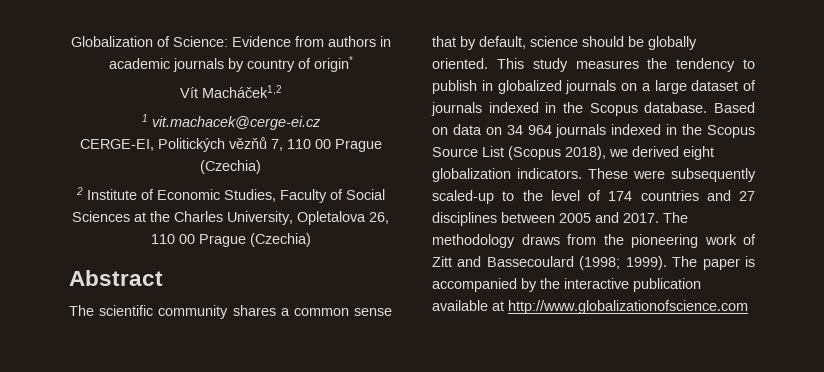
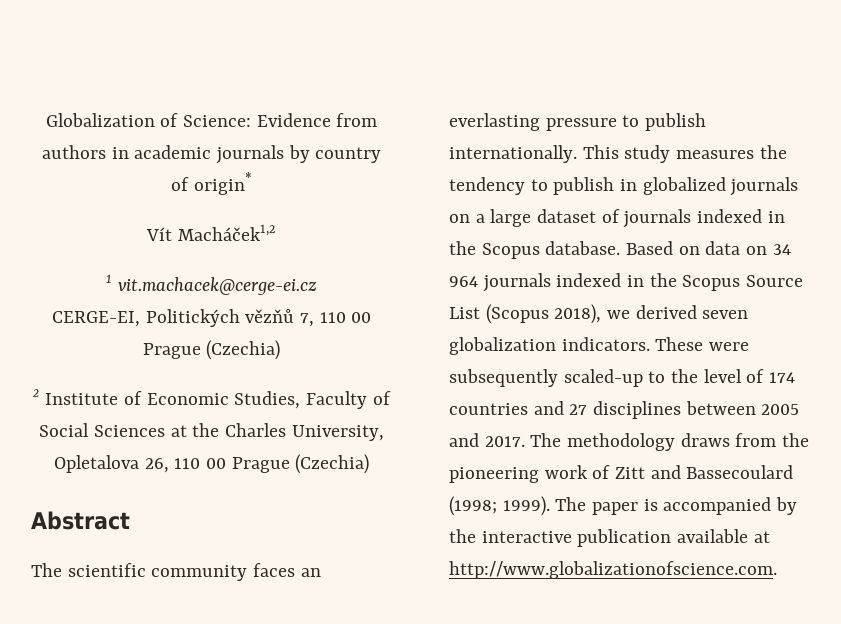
- The scientific community shares a common sense that by default, science should be globally oriented.
+ The scientific community faces an everlasting pressure to publish internationally.
- Based on data on 34 964 journals indexed in the Scopus Source List (Scopus 2018), we derived eight globalization indicators.
+ Based on data on 34 964 journals indexed in the Scopus Source List (Scopus 2018), we derived seven globalization indicators.
- The paper is accompanied by the interactive publication available at http://www.globalizationofscience.com
+ The paper is accompanied by the interactive publication available at http://www.globalizationofscience.com.

